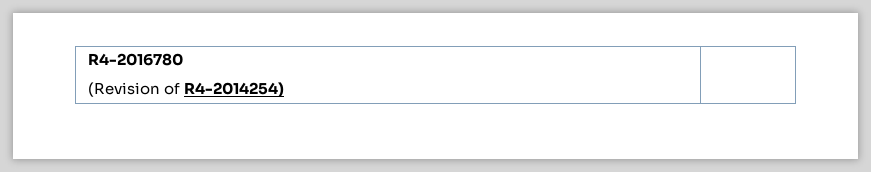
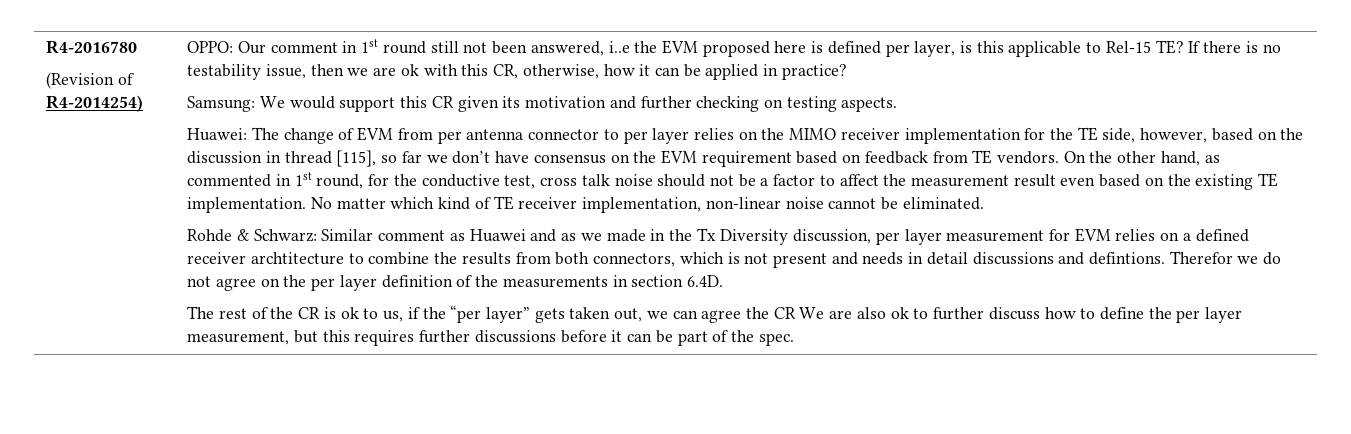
+ OPPO: Our comment in 1st round still not been answered, i..e the EVM proposed here is defined per layer, is this applicable to Rel-15 TE? If there is no testability issue, then we are ok with this CR, otherwise, how it can be applied in practice?
+ Samsung: We would support this CR given its motivation and further checking on testing aspects.
+ Huawei: The change of EVM from per antenna connector to per layer relies on the MIMO receiver implementation for the TE side, however, based on the discussion in thread [115], so far we don’t have consensus on the EVM requirement based on feedback from TE vendors. On the other hand, as commented in 1st round, for the conductive test, cross talk noise should not be a factor to affect the measurement result even based on the existing TE implementation. No matter which kind of TE receiver implementation, non-linear noise cannot be eliminated.
+ Rohde & Schwarz: Similar comment as Huawei and as we made in the Tx Diversity discussion, per layer measurement for EVM relies on a defined receiver archtitecture to combine the results from both connectors, which is not present and needs in detail discussions and defintions. Therefor we do not agree on the per layer definition of the measurements in section 6.4D.
+ The rest of the CR is ok to us, if the “per layer” gets taken out, we can agree the CR We are also ok to further discuss how to define the per layer measurement, but this requires further discussions before it can be part of the spec.

